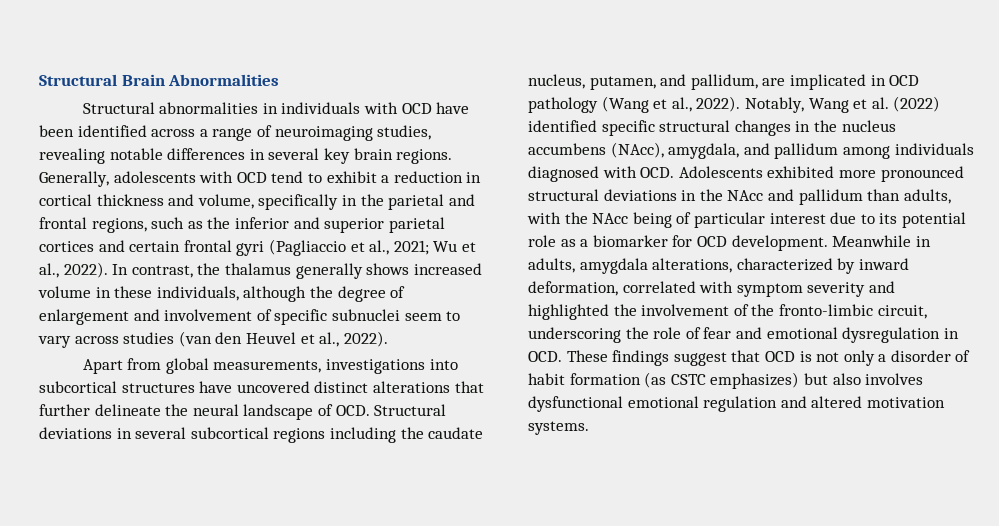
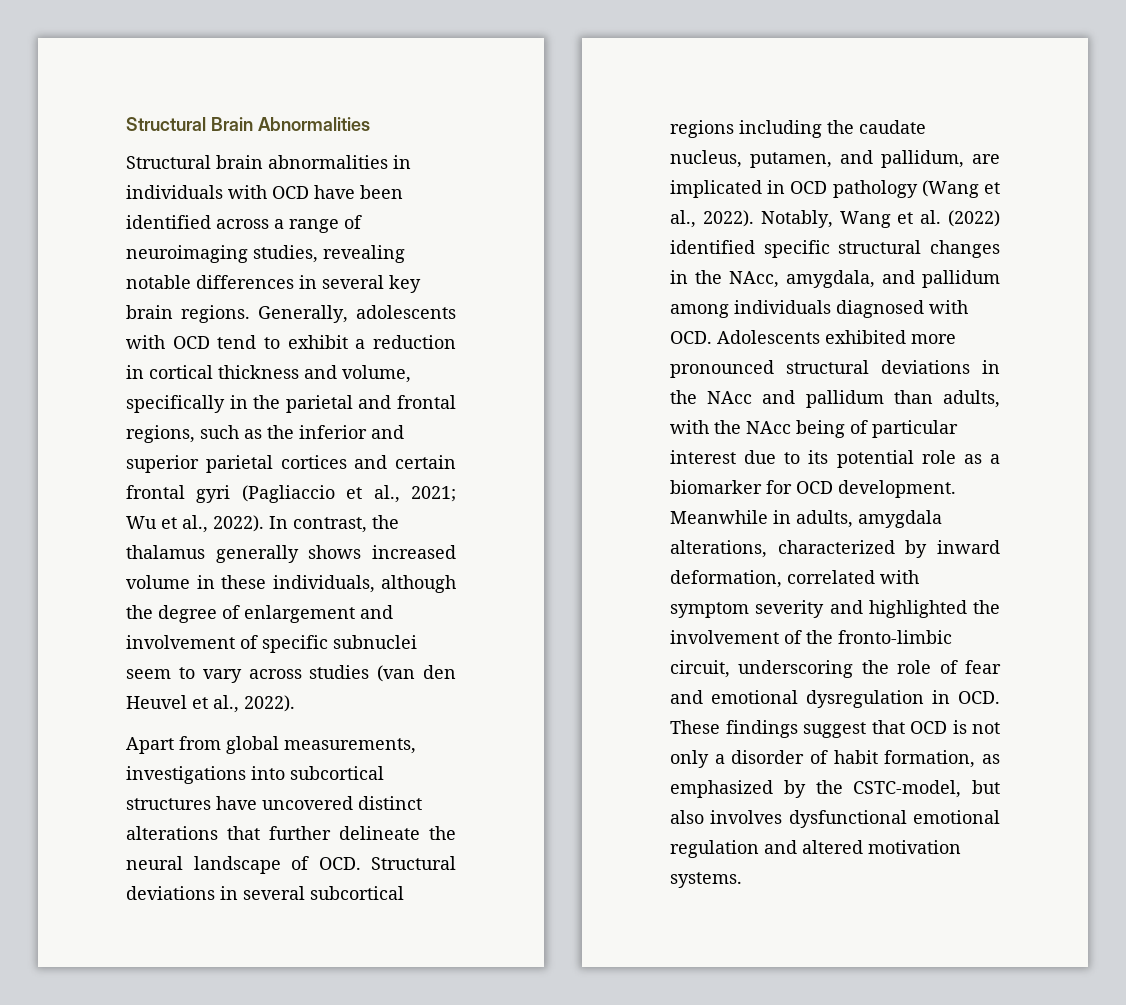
- Structural abnormalities in individuals with OCD have been identified across a range of neuroimaging studies, revealing notable differences in several key brain regions.
+ Structural brain abnormalities in individuals with OCD have been identified across a range of neuroimaging studies, revealing notable differences in several key brain regions.
- Notably, Wang et al. (2022) identified specific structural changes in the nucleus accumbens (NAcc), amygdala, and pallidum among individuals diagnosed with OCD. Adolescents exhibited more pronounced structural deviations in the NAcc and pallidum than adults, with the NAcc being of particular interest due to its potential role as a biomarker for OCD development.
+ Notably, Wang et al. (2022) identified specific structural changes in the NAcc, amygdala, and pallidum among individuals diagnosed with OCD. Adolescents exhibited more pronounced structural deviations in the NAcc and pallidum than adults, with the NAcc being of particular interest due to its potential role as a biomarker for OCD development.
- Meanwhile in adults, amygdala alterations, characterized by inward deformation, correlated with symptom severity and highlighted the involvement of the fronto-limbic circuit, underscoring the role of fear and emotional dysregulation in OCD. These findings suggest that OCD is not only a disorder of habit formation (as CSTC emphasizes) but also involves dysfunctional emotional regulation and altered motivation systems.
+ Meanwhile in adults, amygdala alterations, characterized by inward deformation, correlated with symptom severity and highlighted the involvement of the fronto-limbic circuit, underscoring the role of fear and emotional dysregulation in OCD. These findings suggest that OCD is not only a disorder of habit formation, as emphasized by the CSTC-model, but also involves dysfunctional emotional regulation and altered motivation systems.

